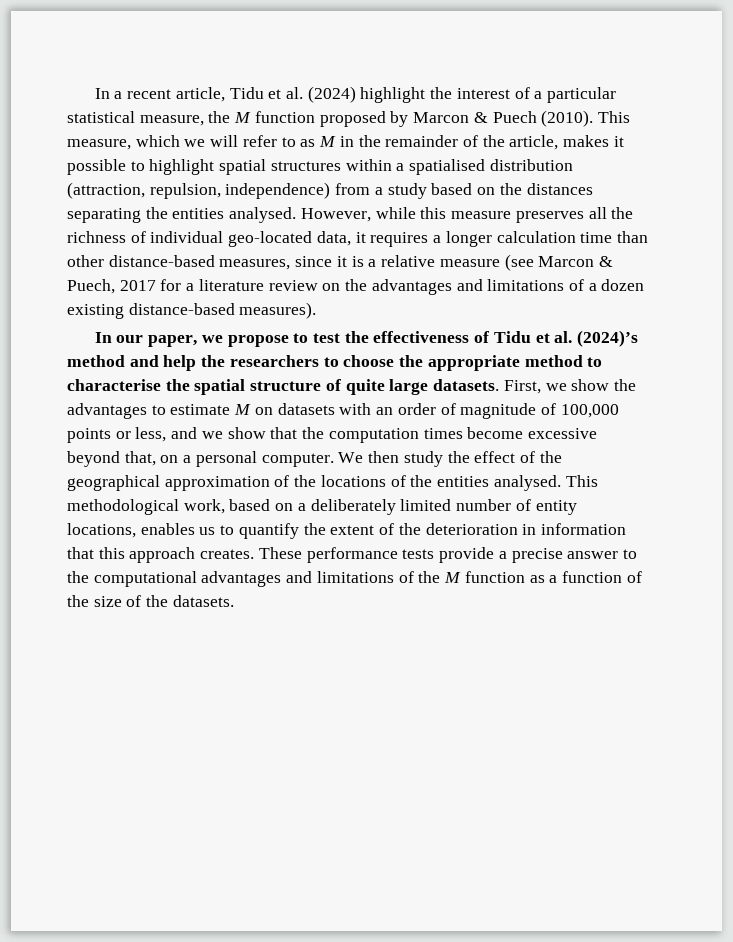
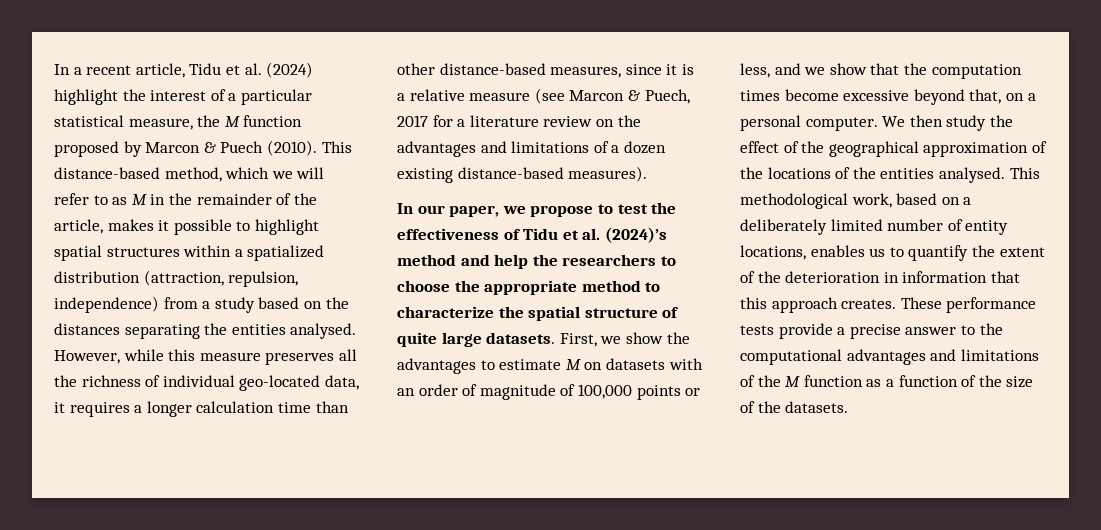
- This measure, which we will refer to as M in the remainder of the article, makes it possible to highlight spatial structures within a spatialised distribution (attraction, repulsion, independence) from a study based on the distances separating the entities analysed.
+ This distance-based method, which we will refer to as M in the remainder of the article, makes it possible to highlight spatial structures within a spatialized distribution (attraction, repulsion, independence) from a study based on the distances separating the entities analysed.
- In our paper, we propose to test the effectiveness of Tidu et al. (2024)’s method and help the researchers to choose the appropriate method to characterise the spatial structure of quite large datasets.
+ In our paper, we propose to test the effectiveness of Tidu et al. (2024)’s method and help the researchers to choose the appropriate method to characterize the spatial structure of quite large datasets.

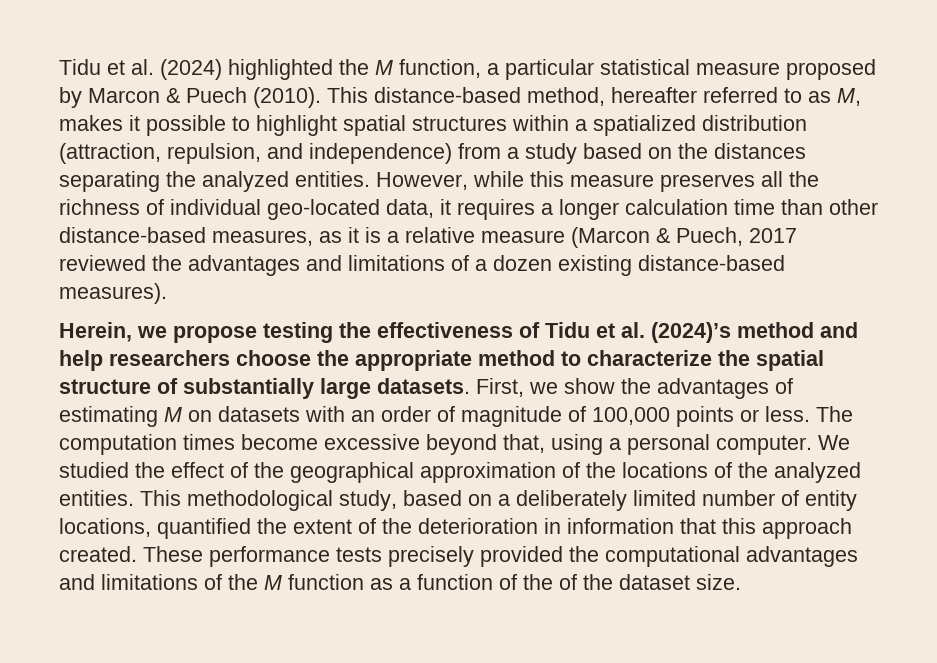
- In a recent article, Tidu et al. (2024) highlight the interest of a particular statistical measure, the M function proposed by Marcon & Puech (2010).
+ Tidu et al. (2024) highlighted the M function, a particular statistical measure proposed by Marcon & Puech (2010).
- This distance-based method, which we will refer to as M in the remainder of the article, makes it possible to highlight spatial structures within a spatialized distribution (attraction, repulsion, independence) from a study based on the distances separating the entities analysed.
+ This distance-based method, hereafter referred to as M, makes it possible to highlight spatial structures within a spatialized distribution (attraction, repulsion, and independence) from a study based on the distances separating the analyzed entities.
- However, while this measure preserves all the richness of individual geo-located data, it requires a longer calculation time than other distance-based measures, since it is a relative measure (see Marcon & Puech, 2017 for a literature review on the advantages and limitations of a dozen existing distance-based measures).
+ However, while this measure preserves all the richness of individual geo-located data, it requires a longer calculation time than other distance-based measures, as it is a relative measure (Marcon & Puech, 2017 reviewed the advantages and limitations of a dozen existing distance-based measures).
- In our paper, we propose to test the effectiveness of Tidu et al. (2024)’s method and help the researchers to choose the appropriate method to characterize the spatial structure of quite large datasets.
+ Herein, we propose testing the effectiveness of Tidu et al. (2024)’s method and help researchers choose the appropriate method to characterize the spatial structure of substantially large datasets.
- First, we show the advantages to estimate M on datasets with an order of magnitude of 100,000 points or less, and we show that the computation times become excessive beyond that, on a personal computer.
+ First, we show the advantages of estimating M on datasets with an order of magnitude of 100,000 points or less. The computation times become excessive beyond that, using a personal computer.
- We then study the effect of the geographical approximation of the locations of the entities analysed.
+ We studied the effect of the geographical approximation of the locations of the analyzed entities.
- This methodological work, based on a deliberately limited number of entity locations, enables us to quantify the extent of the deterioration in information that this approach creates.
+ This methodological study, based on a deliberately limited number of entity locations, quantified the extent of the deterioration in information that this approach created.
- These performance tests provide a precise answer to the computational advantages and limitations of the M function as a function of the size of the datasets.
+ These performance tests precisely provided the computational advantages and limitations of the M function as a function of the of the dataset size.

